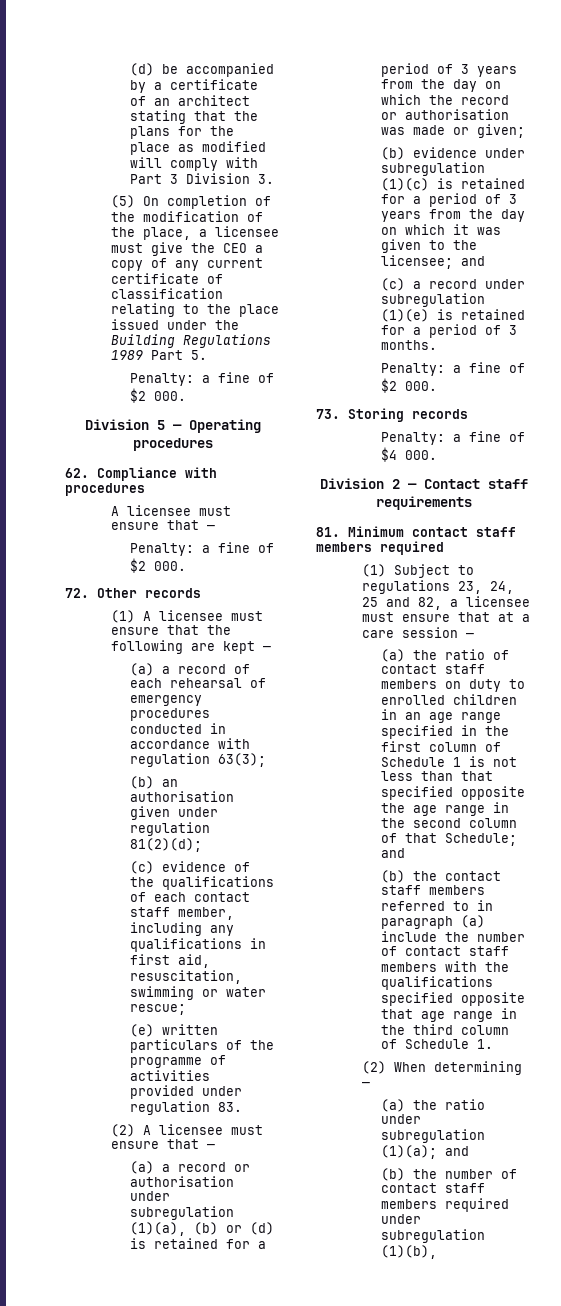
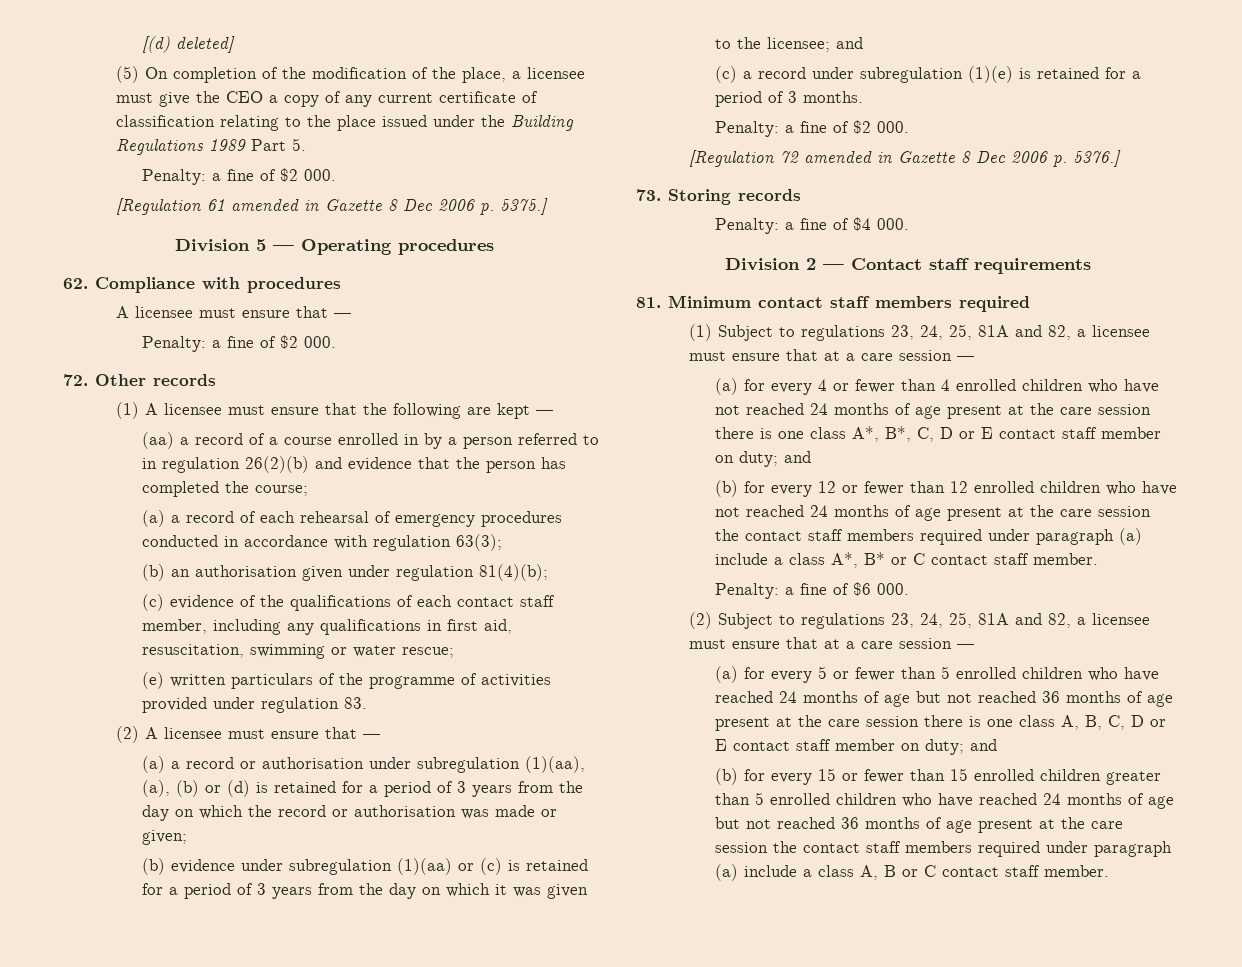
- (d) be accompanied by a certificate of an architect stating that the plans for the place as modified will comply with Part 3 Division 3.
+ [(d) deleted]
+ [Regulation 61 amended in Gazette 8 Dec 2006 p. 5375.]
+ (aa) a record of a course enrolled in by a person referred to in regulation 26(2)(b) and evidence that the person has completed the course;
- (b) an authorisation given under regulation 81(2)(d);
+ (b) an authorisation given under regulation 81(4)(b);
- (a) a record or authorisation under subregulation (1)(a), (b) or (d) is retained for a period of 3 years from the day on which the record or authorisation was made or given;
+ (a) a record or authorisation under subregulation (1)(aa), (a), (b) or (d) is retained for a period of 3 years from the day on which the record or authorisation was made or given;
- (b) evidence under subregulation (1)(c) is retained for a period of 3 years from the day on which it was given to the licensee; and
+ (b) evidence under subregulation (1)(aa) or (c) is retained for a period of 3 years from the day on which it was given to the licensee; and
+ [Regulation 72 amended in Gazette 8 Dec 2006 p. 5376.]
- (1) Subject to regulations 23, 24, 25 and 82, a licensee must ensure that at a care session —
+ (1) Subject to regulations 23, 24, 25, 81A and 82, a licensee must ensure that at a care session —
- (a) the ratio of contact staff members on duty to enrolled children in an age range specified in the first column of Schedule 1 is not less than that specified opposite the age range in the second column of that Schedule; and
- (b) the contact staff members referred to in paragraph (a) include the number of contact staff members with the qualifications specified opposite that age range in the third column of Schedule 1.
- (2) When determining —
- (a) the ratio under subregulation (1)(a); and
- (b) the number of contact staff members required under subregulation (1)(b),
+ (a) for every 4 or fewer than 4 enrolled children who have not reached 24 months of age present at the care session there is one class A*, B*, C, D or E contact staff member on duty; and
+ (b) for every 12 or fewer than 12 enrolled children who have not reached 24 months of age present at the care session the contact staff members required under paragraph (a) include a class A*, B* or C contact staff member.
+ Penalty: a fine of $6 000.
+ (2) Subject to regulations 23, 24, 25, 81A and 82, a licensee must ensure that at a care session —
+ (a) for every 5 or fewer than 5 enrolled children who have reached 24 months of age but not reached 36 months of age present at the care session there is one class A, B, C, D or E contact staff member on duty; and
+ (b) for every 15 or fewer than 15 enrolled children greater than 5 enrolled children who have reached 24 months of age but not reached 36 months of age present at the care session the contact staff members required under paragraph (a) include a class A, B or C contact staff member.

